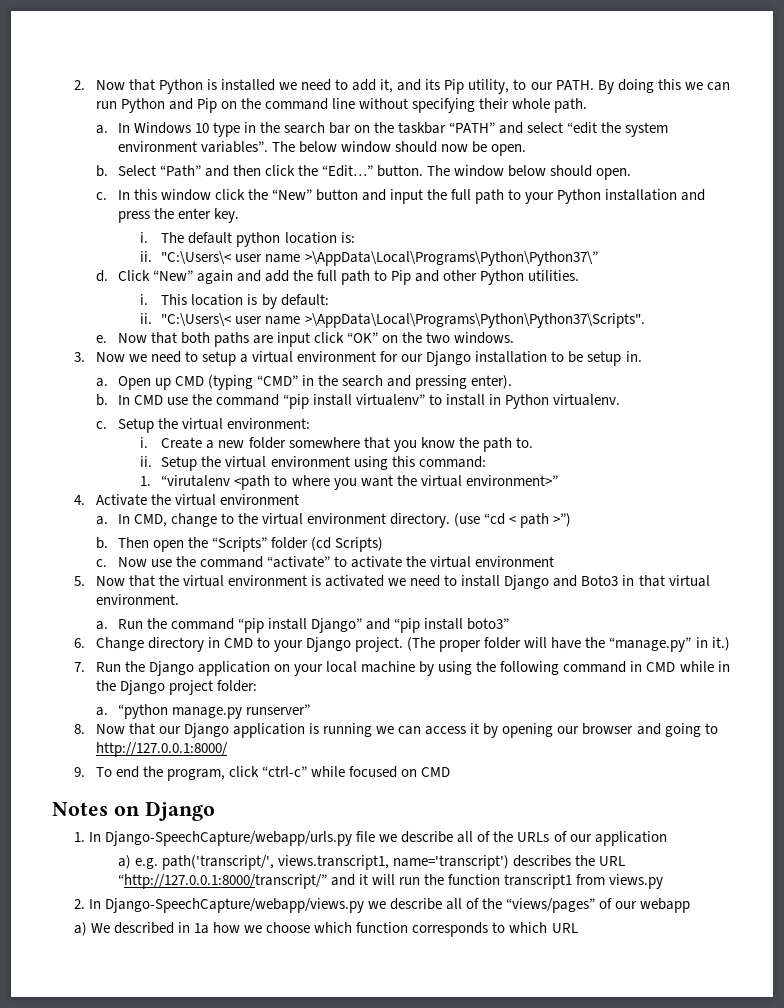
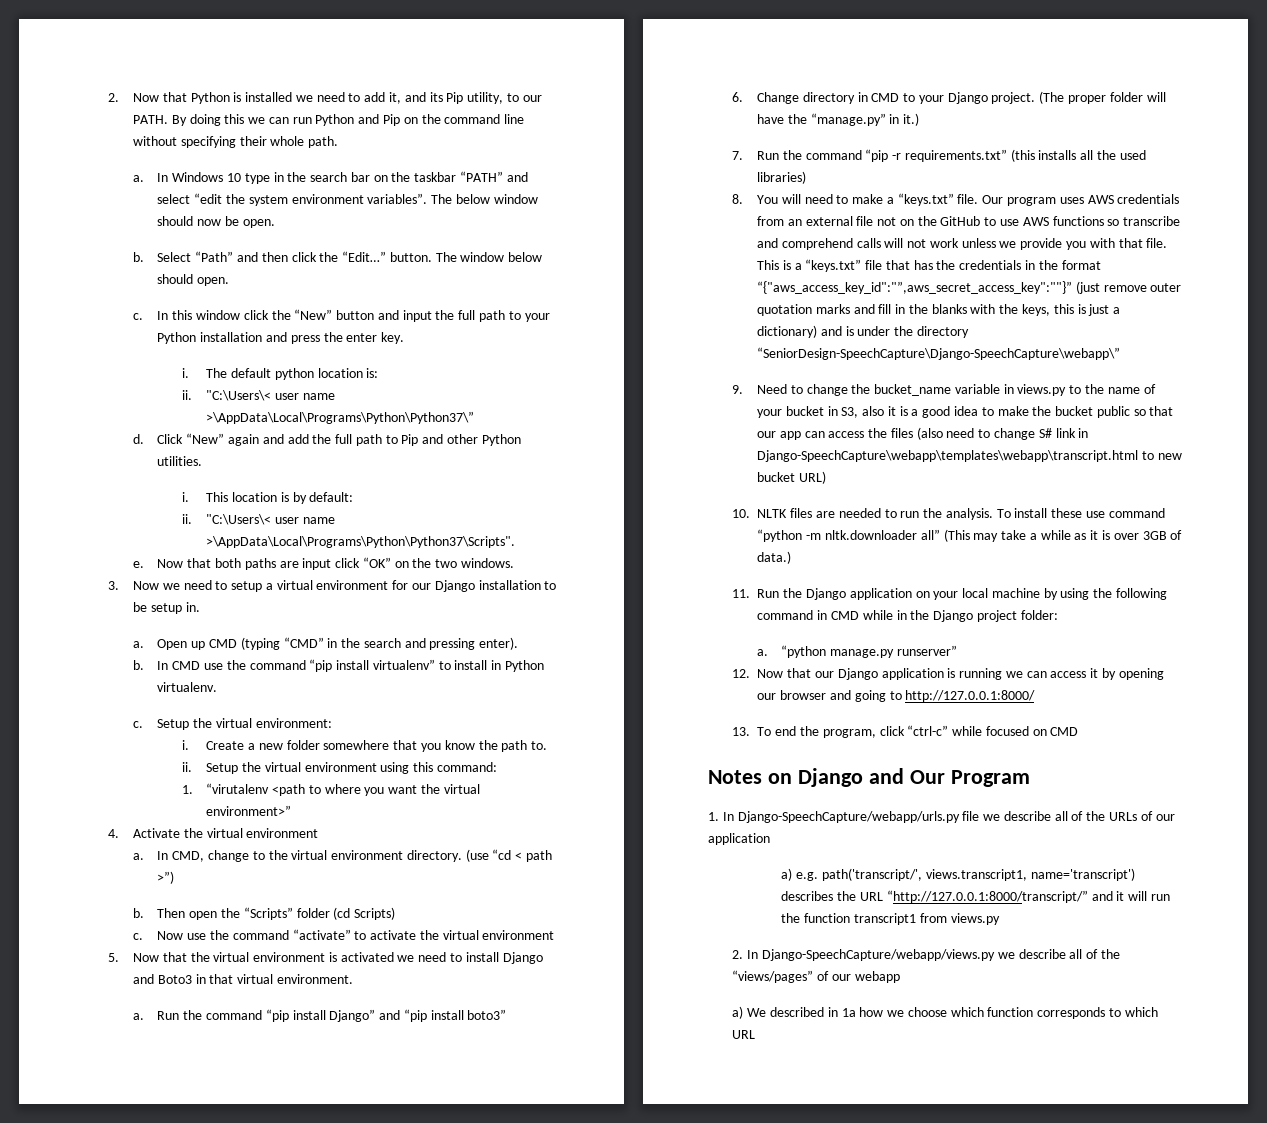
- 7. Run the Django application on your local machine by using the following command in CMD while in the Django project folder:
+ 7. Run the command “pip -r requirements.txt” (this installs all the used libraries)
+ 8. You will need to make a “keys.txt” file. Our program uses AWS credentials from an external file not on the GitHub to use AWS functions so transcribe and comprehend calls will not work unless we provide you with that file. This is a “keys.txt” file that has the credentials in the format “{"aws_access_key_id":"”,aws_secret_access_key":""}” (just remove outer quotation marks and fill in the blanks with the keys, this is just a dictionary) and is under the directory “SeniorDesign-SpeechCapture\Django-SpeechCapture\webapp\”
+ 9. Need to change the bucket_name variable in views.py to the name of your bucket in S3, also it is a good idea to make the bucket public so that our app can access the files (also need to change S# link in Django-SpeechCapture\webapp\templates\webapp\transcript.html to new bucket URL)
+ 10. NLTK files are needed to run the analysis. To install these use command “python -m nltk.downloader all” (This may take a while as it is over 3GB of data.)
+ 11. Run the Django application on your local machine by using the following command in CMD while in the Django project folder:
- 8. Now that our Django application is running we can access it by opening our browser and going to http://127.0.0.1:8000/
+ 12. Now that our Django application is running we can access it by opening our browser and going to http://127.0.0.1:8000/
- 9. To end the program, click “ctrl-c” while focused on CMD
+ 13. To end the program, click “ctrl-c” while focused on CMD
- Notes on Django
+ Notes on Django and Our Program

